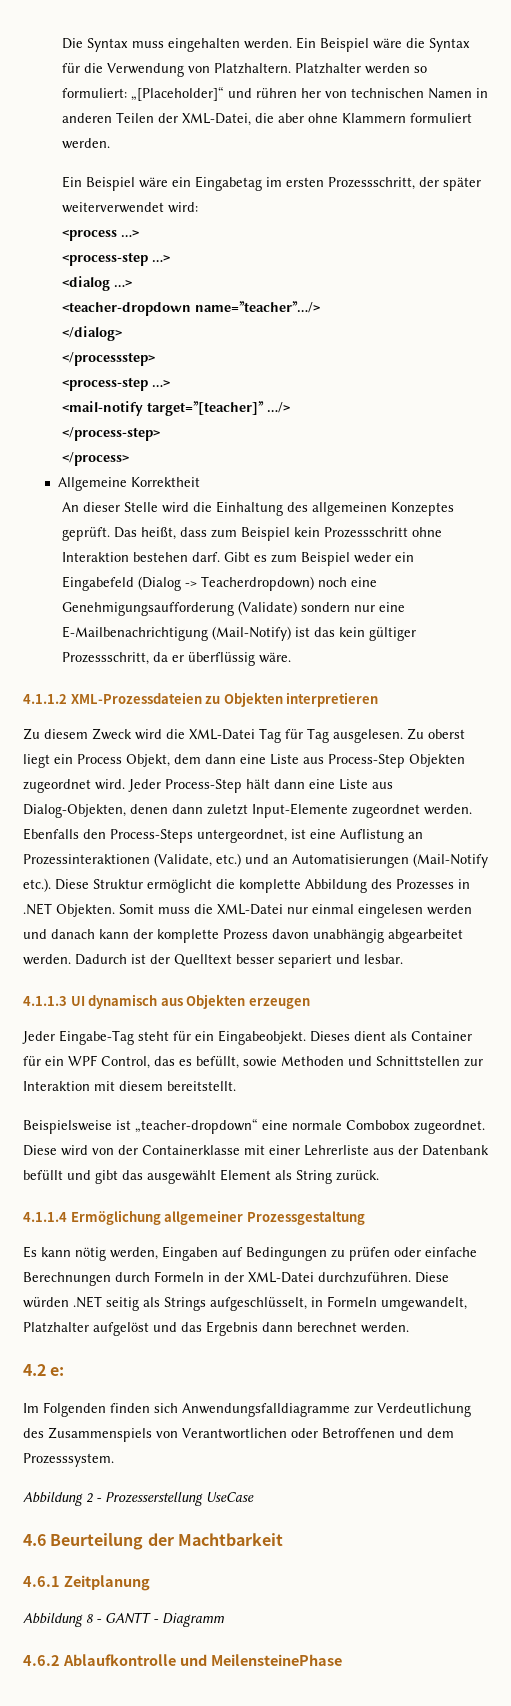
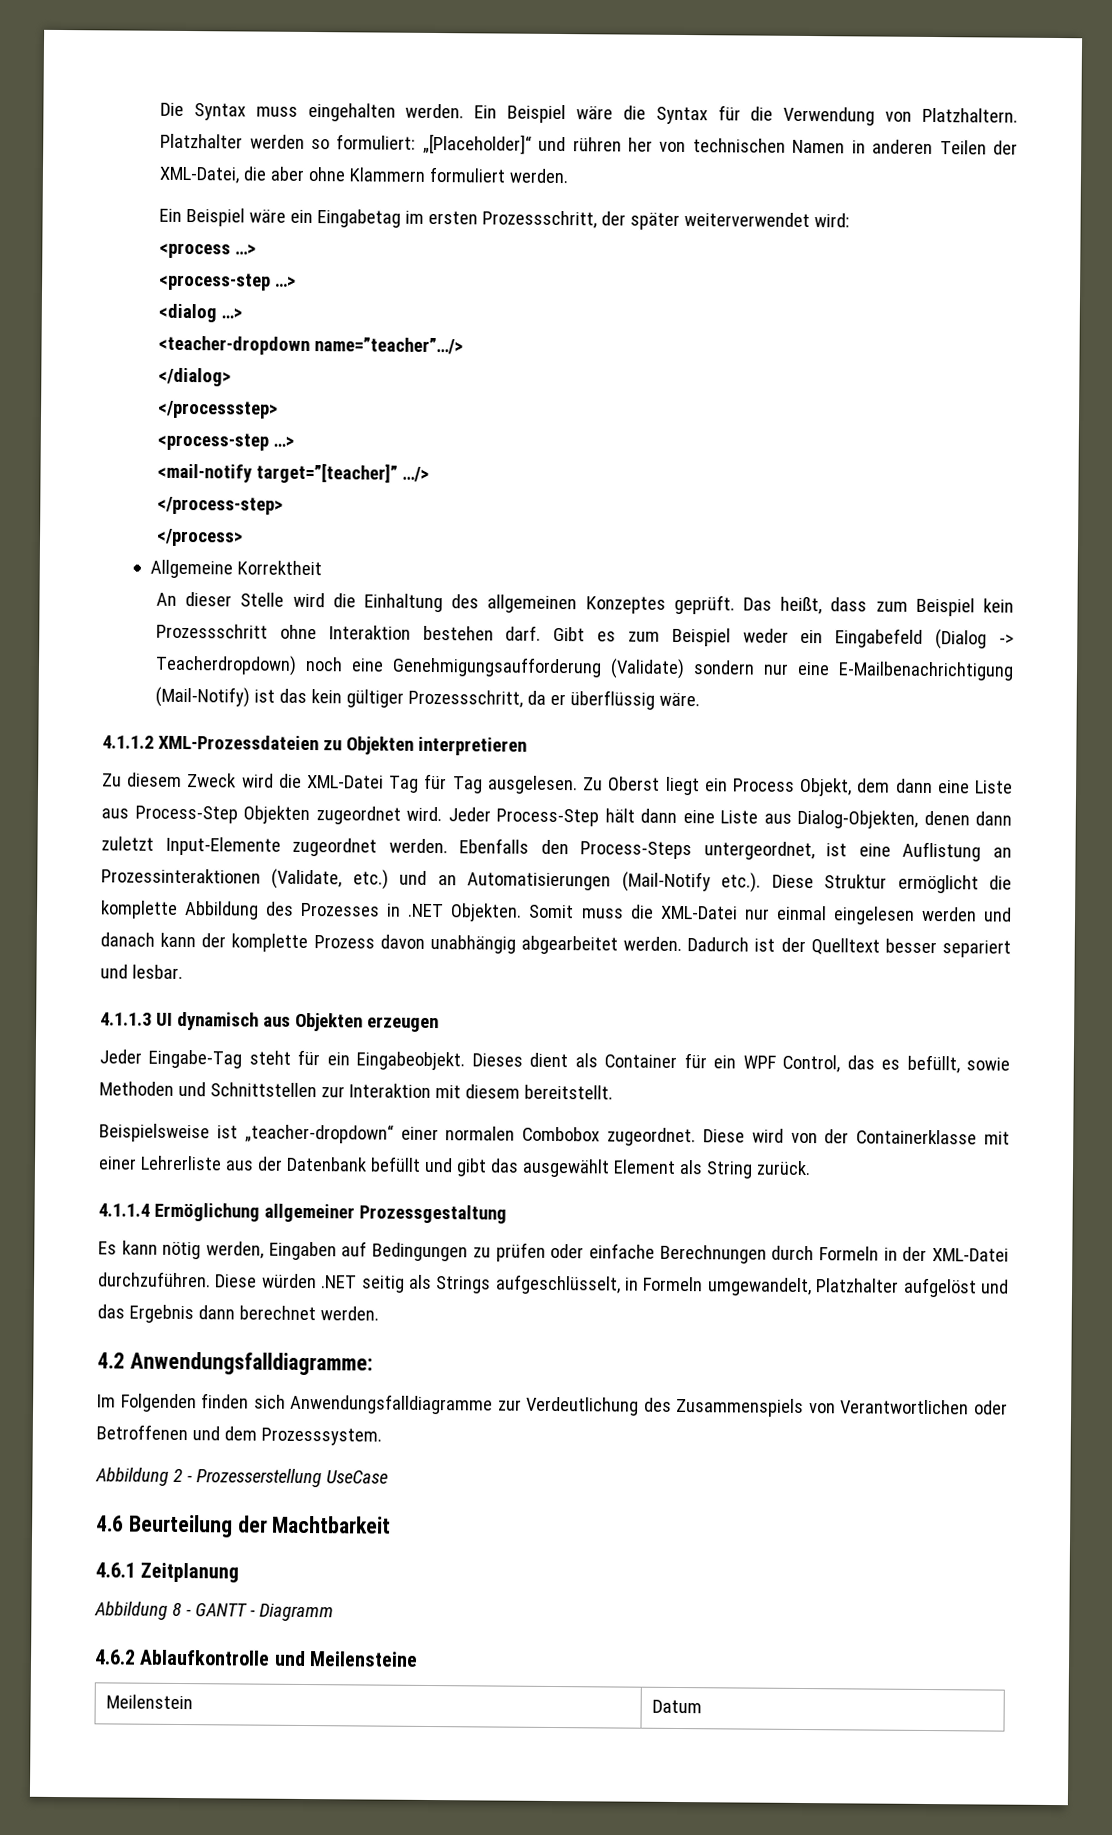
- Zu oberst liegt ein Process Objekt, dem dann eine Liste aus Process-Step Objekten zugeordnet wird.
+ Zu Oberst liegt ein Process Objekt, dem dann eine Liste aus Process-Step Objekten zugeordnet wird.
- Beispielsweise ist „teacher-dropdown“ eine normale Combobox zugeordnet.
+ Beispielsweise ist „teacher-dropdown“ einer normalen Combobox zugeordnet.
- 4.2 e:
+ 4.2 Anwendungsfalldiagramme:
- 4.6.2 Ablaufkontrolle und MeilensteinePhase
+ 4.6.2 Ablaufkontrolle und Meilensteine
+ Meilenstein | Datum

